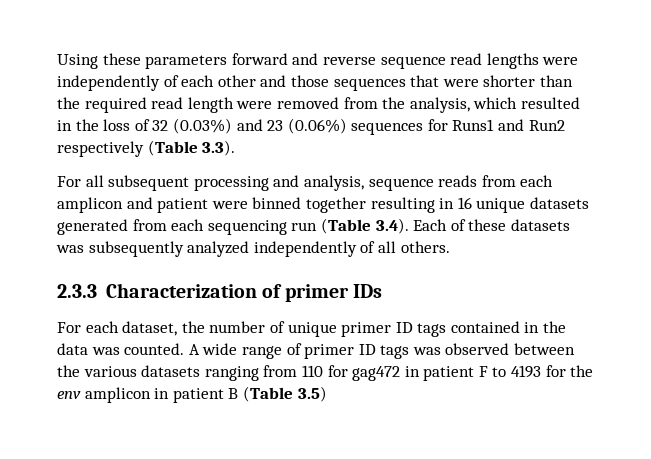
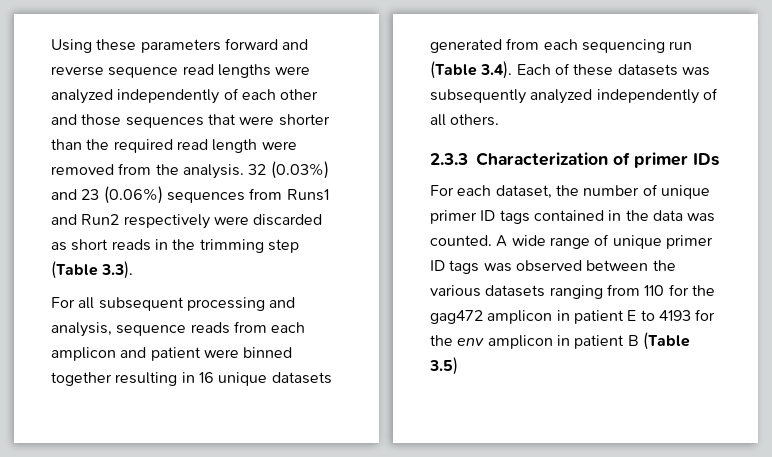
- Using these parameters forward and reverse sequence read lengths were independently of each other and those sequences that were shorter than the required read length were removed from the analysis, which resulted in the loss of 32 (0.03%) and 23 (0.06%) sequences for Runs1 and Run2 respectively (Table 3.3).
+ Using these parameters forward and reverse sequence read lengths were analyzed independently of each other and those sequences that were shorter than the required read length were removed from the analysis. 32 (0.03%) and 23 (0.06%) sequences from Runs1 and Run2 respectively were discarded as short reads in the trimming step (Table 3.3).
- A wide range of primer ID tags was observed between the various datasets ranging from 110 for gag472 in patient F to 4193 for the env amplicon in patient B (Table 3.5)
+ A wide range of unique primer ID tags was observed between the various datasets ranging from 110 for the gag472 amplicon in patient E to 4193 for the env amplicon in patient B (Table 3.5)

